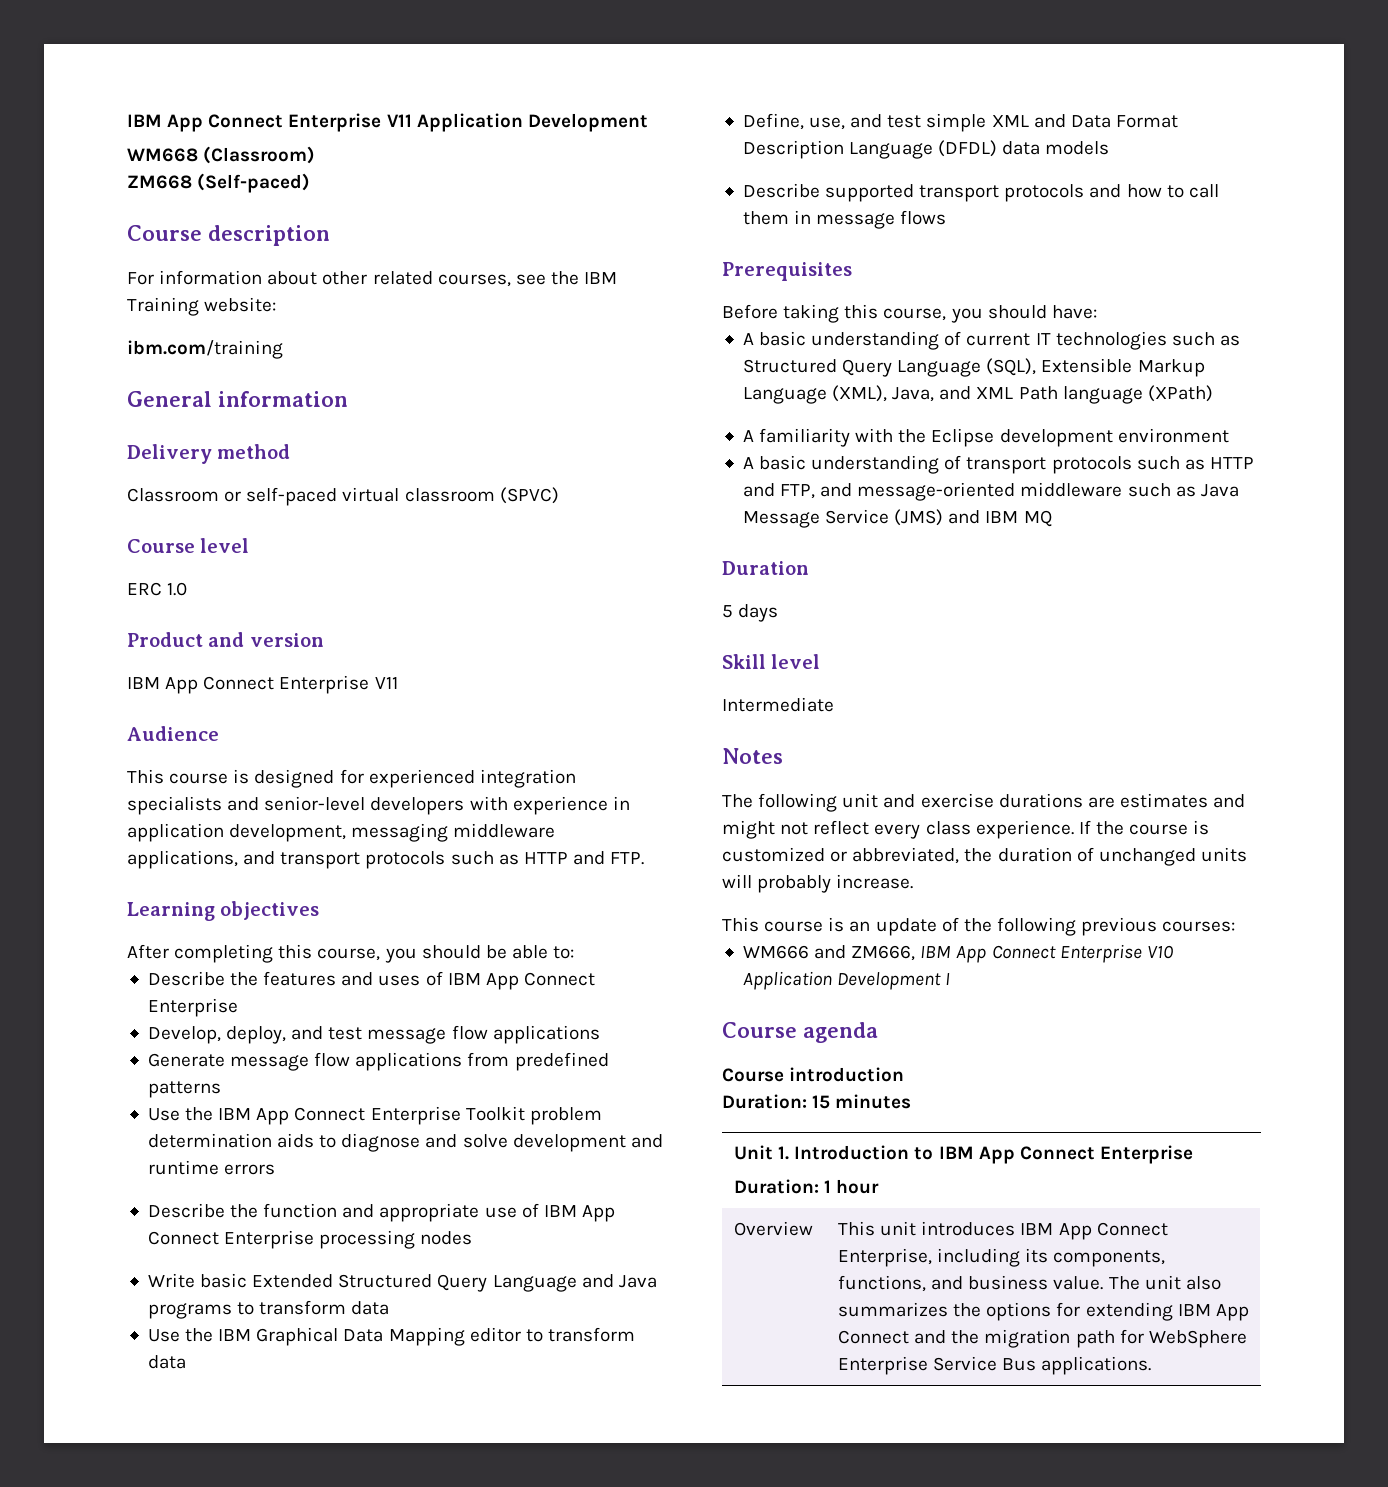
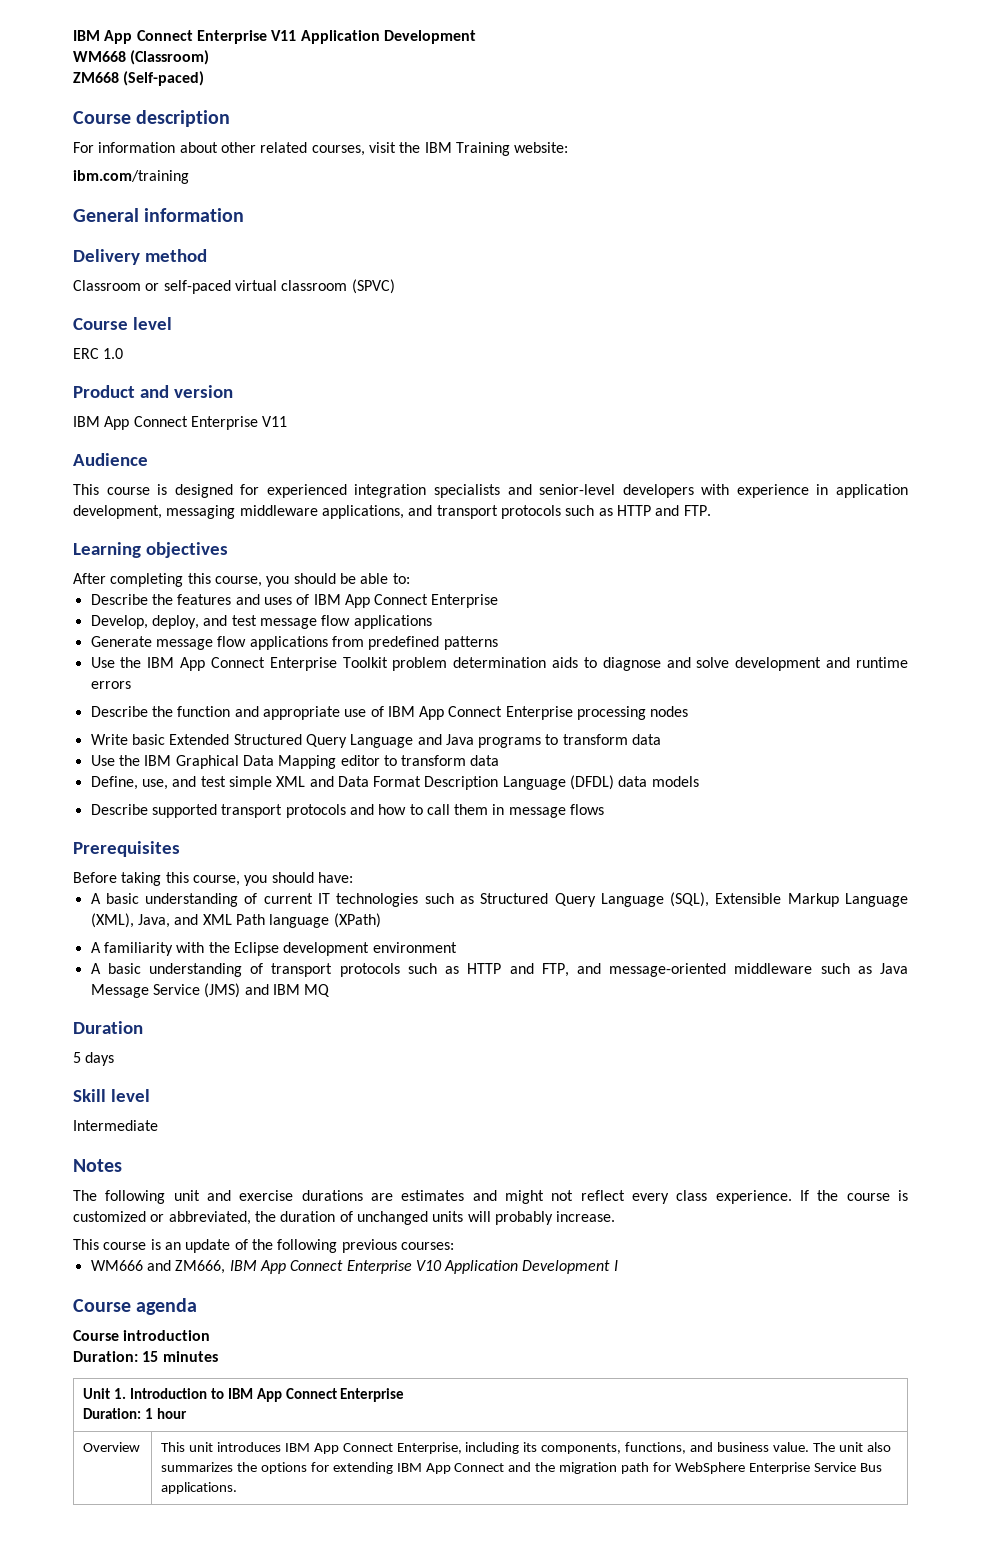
- For information about other related courses, see the IBM Training website:
+ For information about other related courses, visit the IBM Training website:

